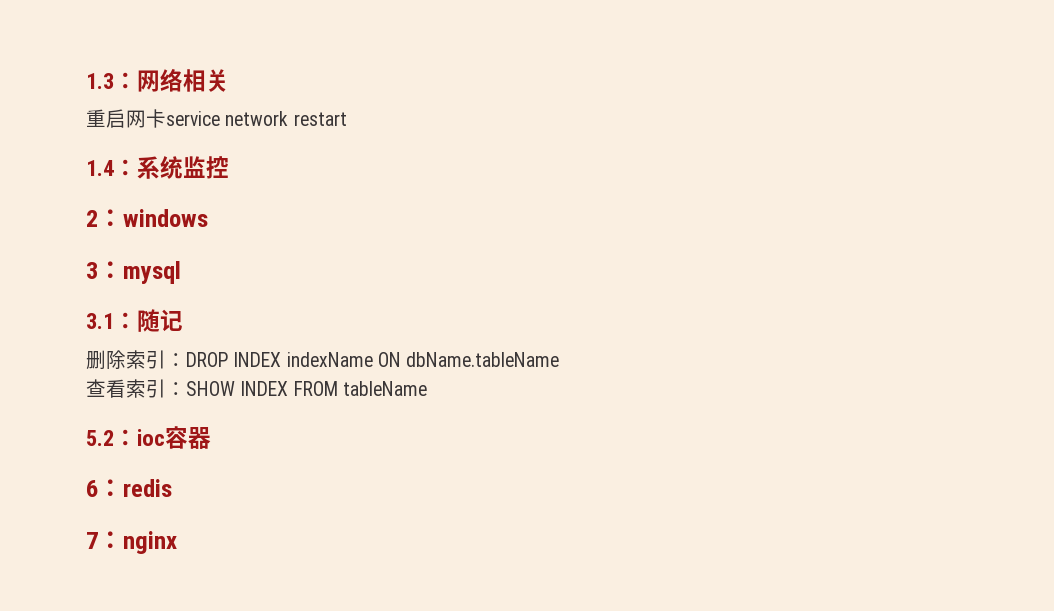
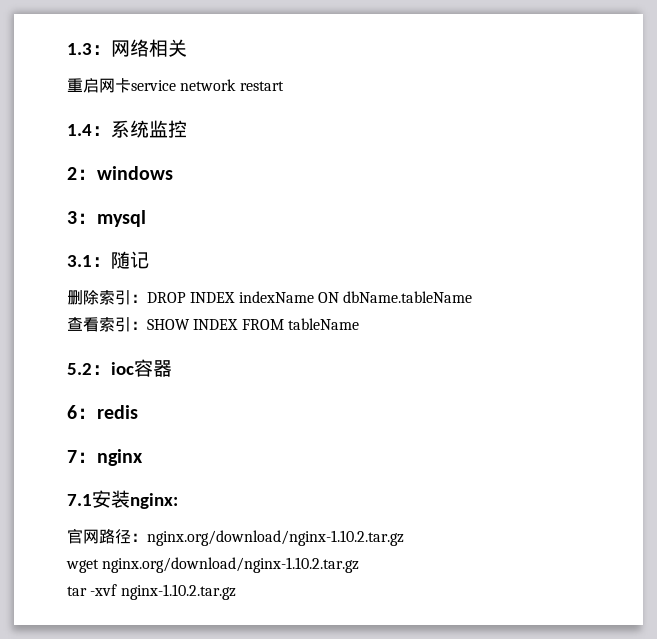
+ 7.1安装nginx:
+ 官网路径：nginx.org/download/nginx-1.10.2.tar.gz
+ wget nginx.org/download/nginx-1.10.2.tar.gz
+ tar -xvf nginx-1.10.2.tar.gz

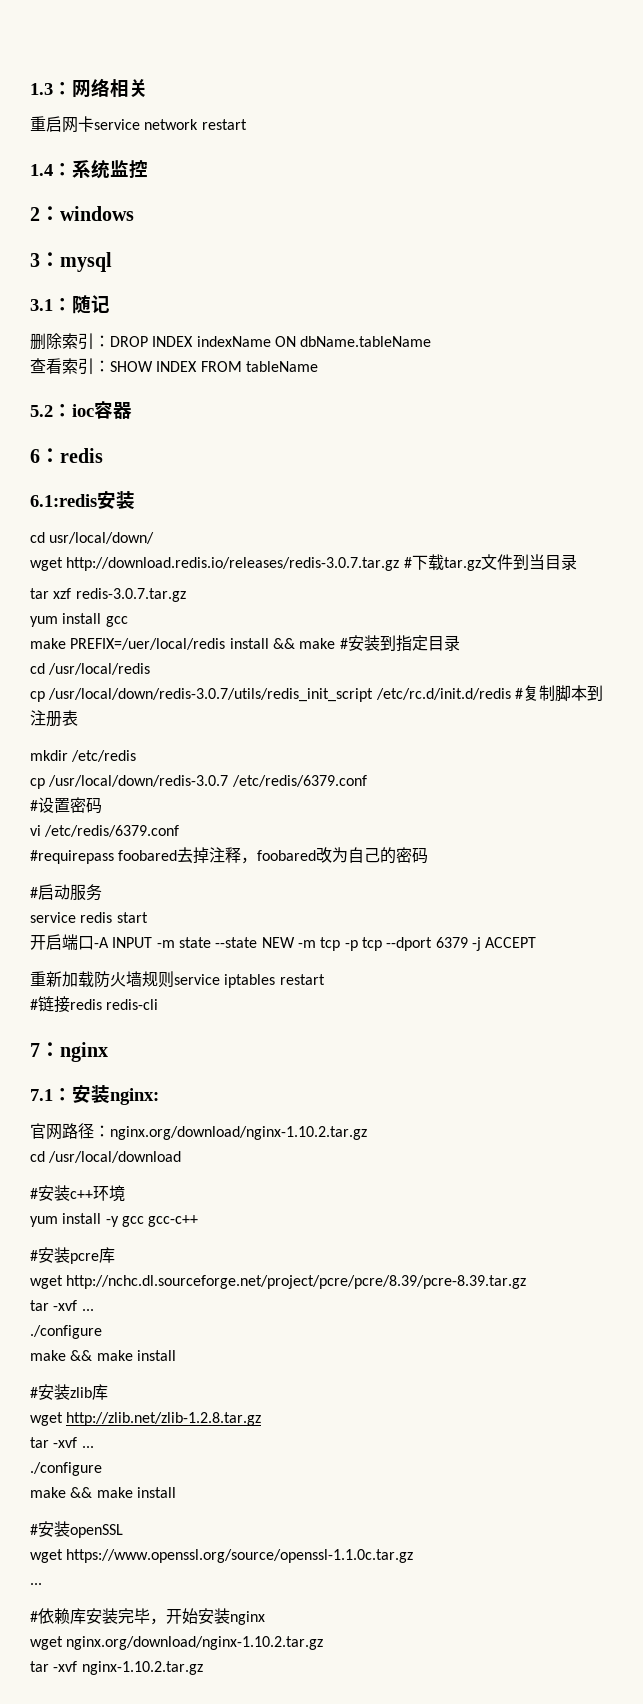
+ 6.1:redis安装
+ cd usr/local/down/
+ wget http://download.redis.io/releases/redis-3.0.7.tar.gz #下载tar.gz文件到当目录
+ tar xzf redis-3.0.7.tar.gz
+ yum install gcc
+ make PREFIX=/uer/local/redis install && make #安装到指定目录
+ cd /usr/local/redis
+ cp /usr/local/down/redis-3.0.7/utils/redis_init_script /etc/rc.d/init.d/redis #复制脚本到注册表
+ mkdir /etc/redis
+ cp /usr/local/down/redis-3.0.7 /etc/redis/6379.conf
+ #设置密码
+ vi /etc/redis/6379.conf
+ #requirepass foobared去掉注释，foobared改为自己的密码
+ #启动服务
+ service redis start
+ 开启端口-A INPUT -m state --state NEW -m tcp -p tcp --dport 6379 -j ACCEPT
+ 重新加载防火墙规则service iptables restart
+ #链接redis redis-cli
- 7.1安装nginx:
+ 7.1：安装nginx:
+ cd /usr/local/download
+ #安装c++环境
+ yum install -y gcc gcc-c++
+ #安装pcre库
+ wget http://nchc.dl.sourceforge.net/project/pcre/pcre/8.39/pcre-8.39.tar.gz
+ tar -xvf ...
+ ./configure
+ make && make install
+ #安装zlib库
+ wget http://zlib.net/zlib-1.2.8.tar.gz
+ tar -xvf ...
+ ./configure
+ make && make install
+ #安装openSSL
+ wget https://www.openssl.org/source/openssl-1.1.0c.tar.gz
+ ...
+ #依赖库安装完毕，开始安装nginx

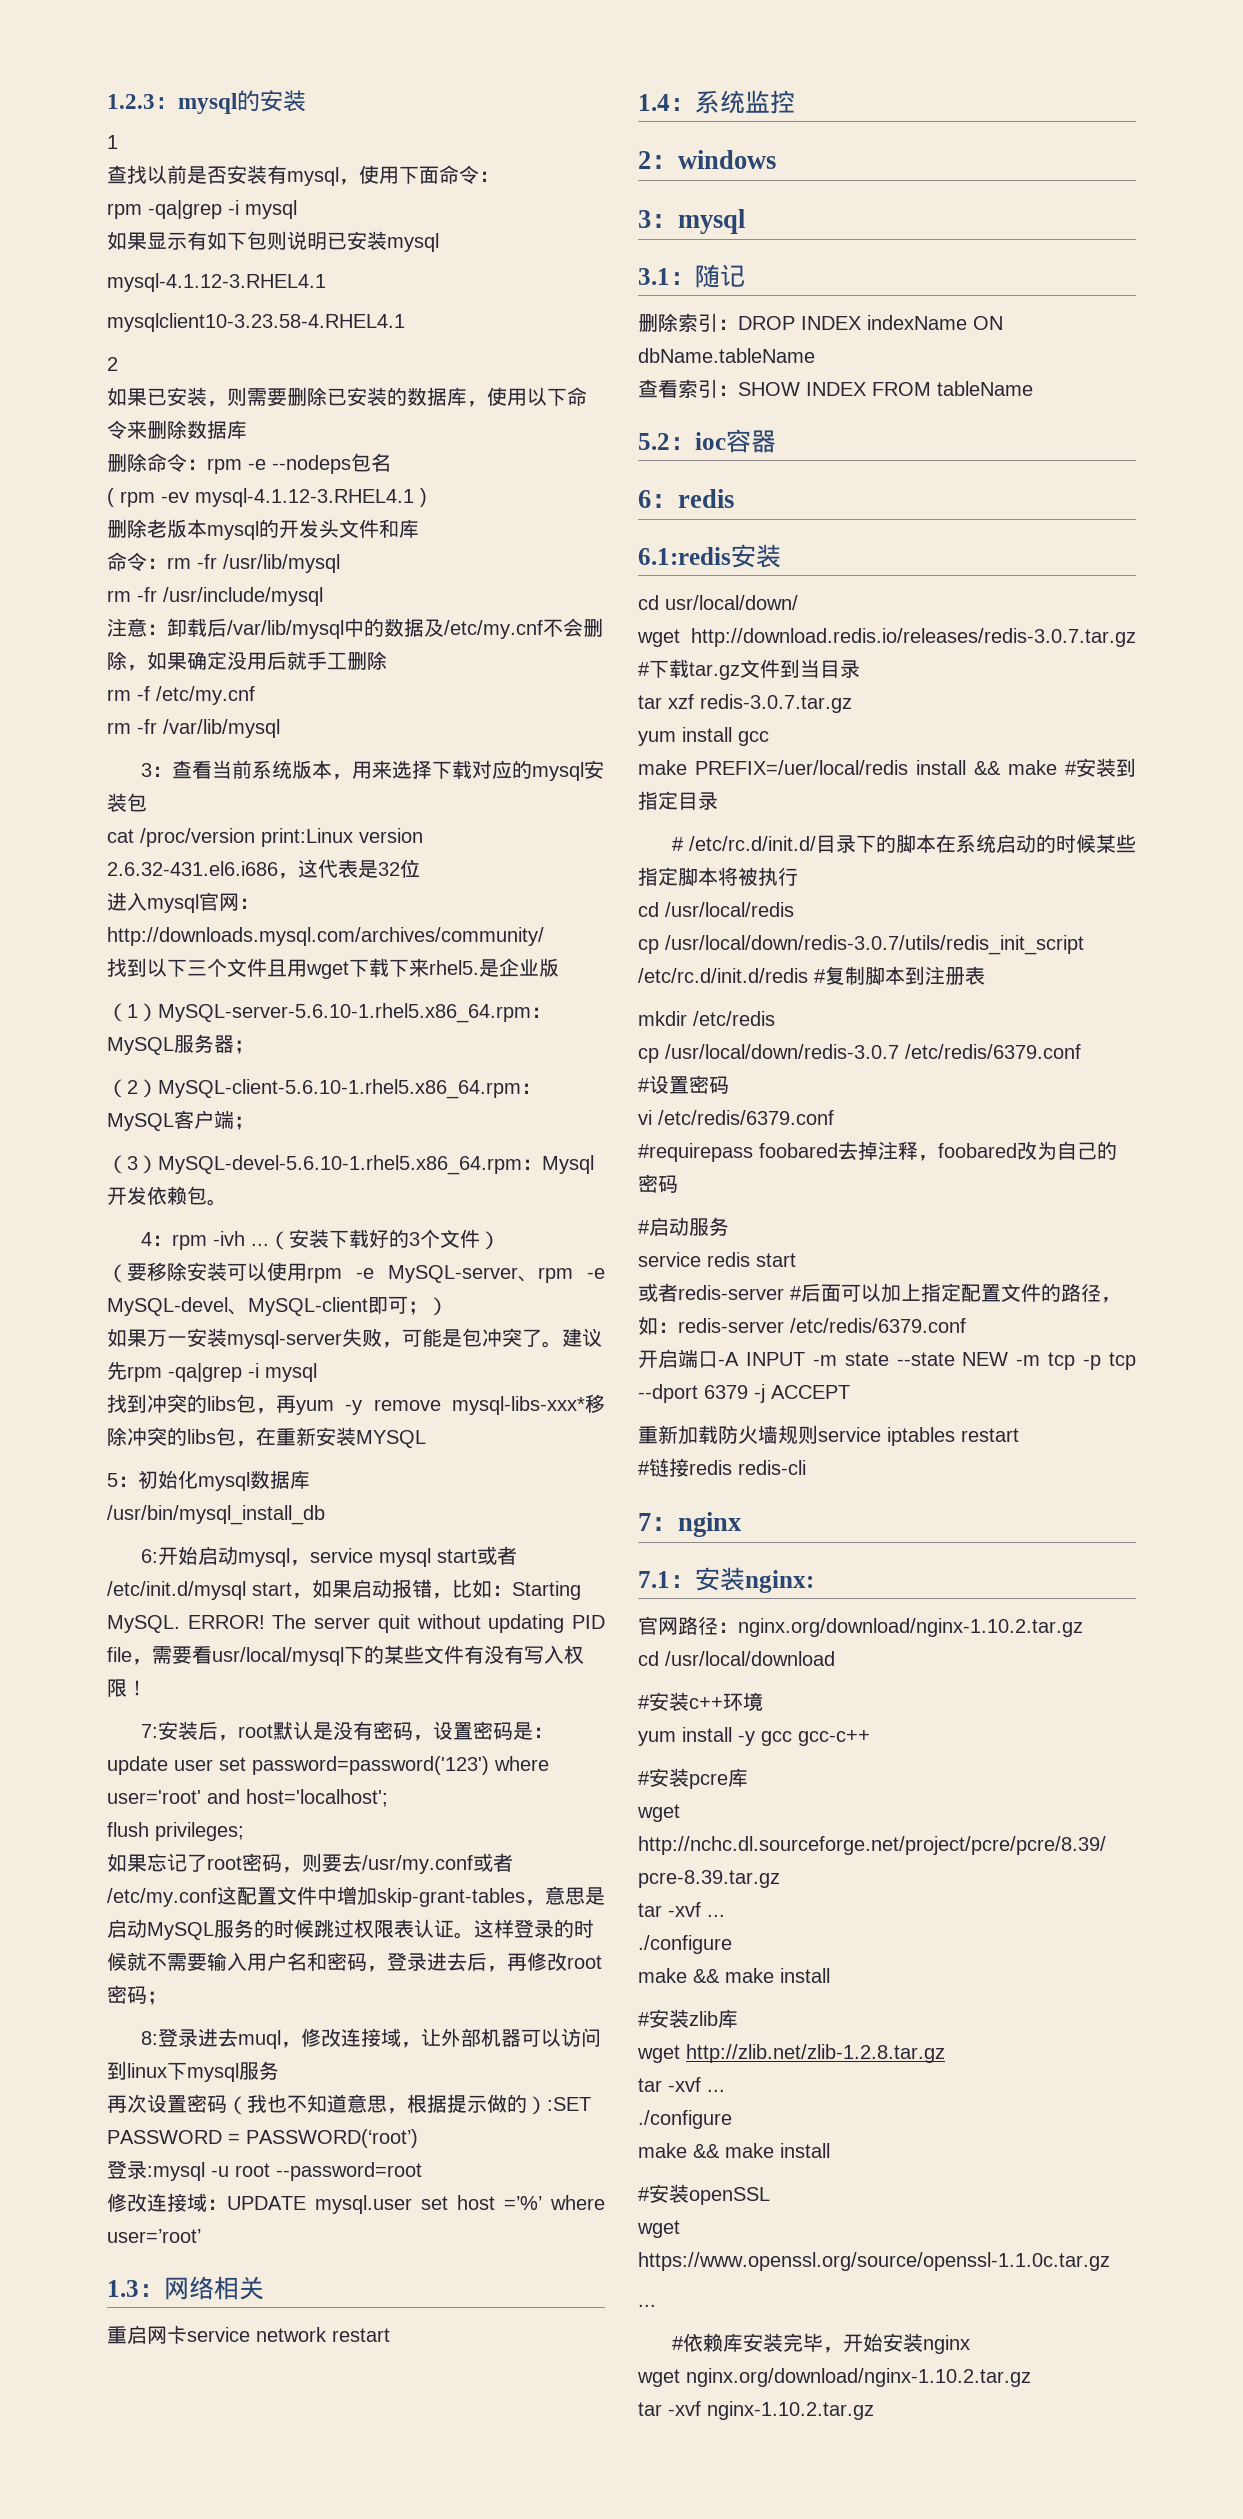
+ 1.2.3：mysql的安装
+ 1
+ 查找以前是否安装有mysql，使用下面命令：
+ rpm -qa|grep -i mysql
+ 如果显示有如下包则说明已安装mysql
+ mysql-4.1.12-3.RHEL4.1
+ mysqlclient10-3.23.58-4.RHEL4.1
+ 2
+ 如果已安装，则需要删除已安装的数据库，使用以下命令来删除数据库
+ 删除命令：rpm -e --nodeps包名
+ ( rpm -ev mysql-4.1.12-3.RHEL4.1 )
+ 删除老版本mysql的开发头文件和库
+ 命令：rm -fr /usr/lib/mysql
+ rm -fr /usr/include/mysql
+ 注意：卸载后/var/lib/mysql中的数据及/etc/my.cnf不会删除，如果确定没用后就手工删除
+ rm -f /etc/my.cnf
+ rm -fr /var/lib/mysql
+ 3：查看当前系统版本，用来选择下载对应的mysql安装包
+ cat /proc/version print:Linux version 2.6.32-431.el6.i686，这代表是32位
+ 进入mysql官网：http://downloads.mysql.com/archives/community/
+ 找到以下三个文件且用wget下载下来rhel5.是企业版
+ （1）MySQL-server-5.6.10-1.rhel5.x86_64.rpm：MySQL服务器；
+ （2）MySQL-client-5.6.10-1.rhel5.x86_64.rpm：MySQL客户端；
+ （3）MySQL-devel-5.6.10-1.rhel5.x86_64.rpm：Mysql开发依赖包。
+ 4：rpm -ivh ...（安装下载好的3个文件）
+ （要移除安装可以使用rpm -e MySQL-server、rpm -e MySQL-devel、MySQL-client即可；）
+ 如果万一安装mysql-server失败，可能是包冲突了。建议先rpm -qa|grep -i mysql
+ 找到冲突的libs包，再yum -y remove mysql-libs-xxx*移除冲突的libs包，在重新安装MYSQL
+ 5：初始化mysql数据库
+ /usr/bin/mysql_install_db
+ 6:开始启动mysql，service mysql start或者/etc/init.d/mysql start，如果启动报错，比如：Starting MySQL. ERROR! The server quit without updating PID file，需要看usr/local/mysql下的某些文件有没有写入权限！
+ 7:安装后，root默认是没有密码，设置密码是：update user set password=password('123') where user='root' and host='localhost';
+ flush privileges;
+ 如果忘记了root密码，则要去/usr/my.conf或者/etc/my.conf这配置文件中增加skip-grant-tables，意思是启动MySQL服务的时候跳过权限表认证。这样登录的时候就不需要输入用户名和密码，登录进去后，再修改root密码；
+ 8:登录进去muql，修改连接域，让外部机器可以访问到linux下mysql服务
+ 再次设置密码（我也不知道意思，根据提示做的）:SET PASSWORD = PASSWORD(‘root’)
+ 登录:mysql -u root --password=root
+ 修改连接域：UPDATE mysql.user set host =’%’ where user=’root’
+ # /etc/rc.d/init.d/目录下的脚本在系统启动的时候某些指定脚本将被执行
+ 或者redis-server #后面可以加上指定配置文件的路径，如：redis-server /etc/redis/6379.conf

